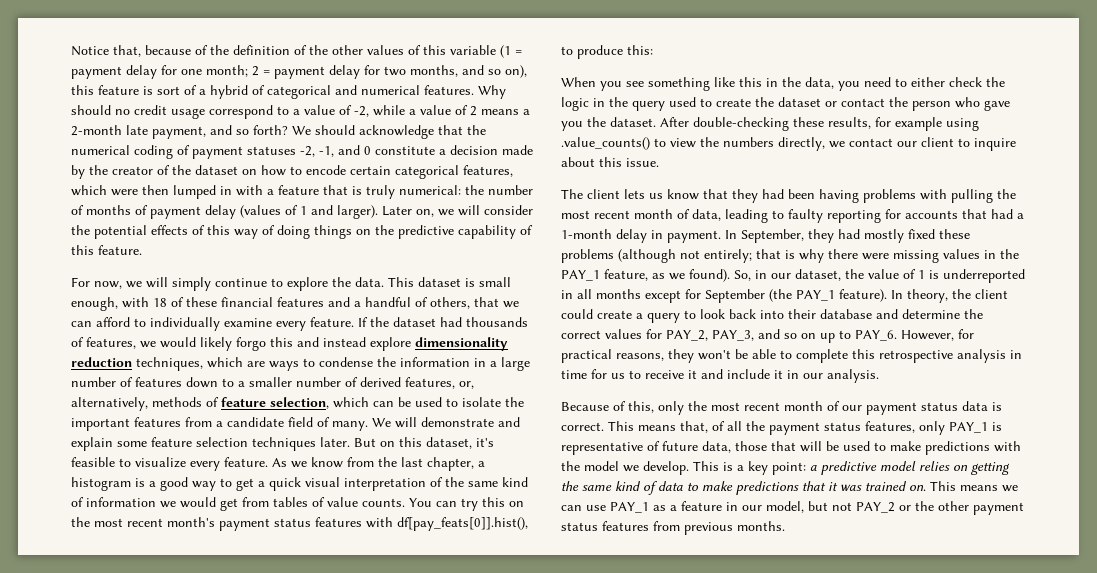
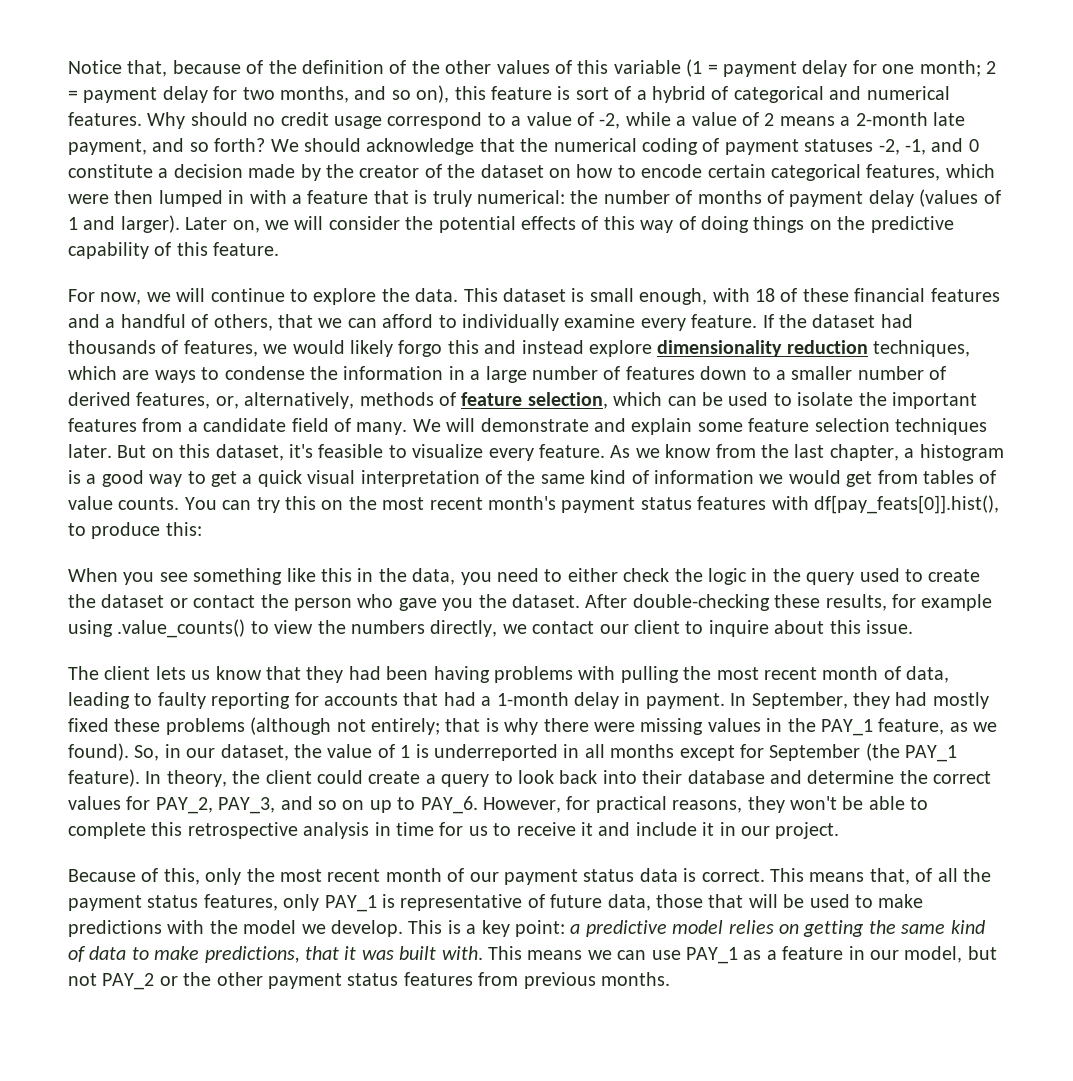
- For now, we will simply continue to explore the data.
+ For now, we will continue to explore the data.
- However, for practical reasons, they won't be able to complete this retrospective analysis in time for us to receive it and include it in our analysis.
+ However, for practical reasons, they won't be able to complete this retrospective analysis in time for us to receive it and include it in our project.
- This is a key point: a predictive model relies on getting the same kind of data to make predictions that it was trained on.
+ This is a key point: a predictive model relies on getting the same kind of data to make predictions, that it was built with.

